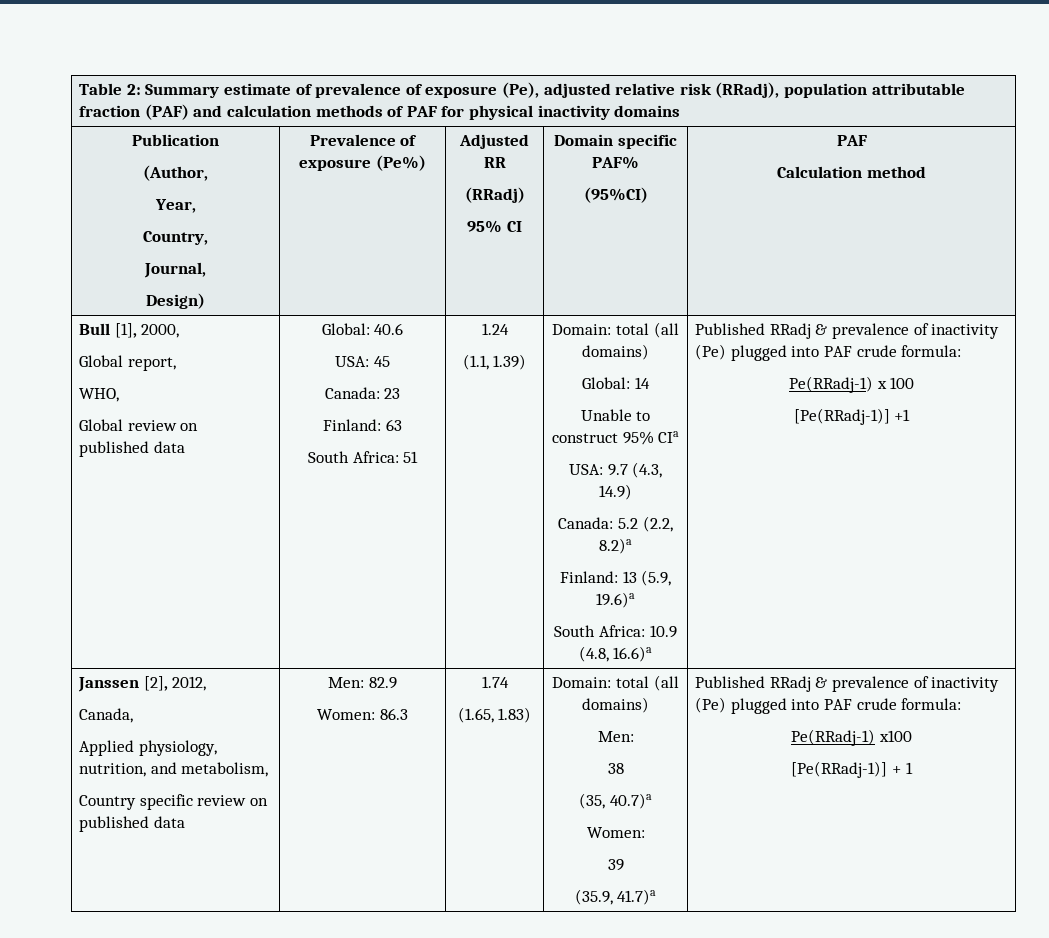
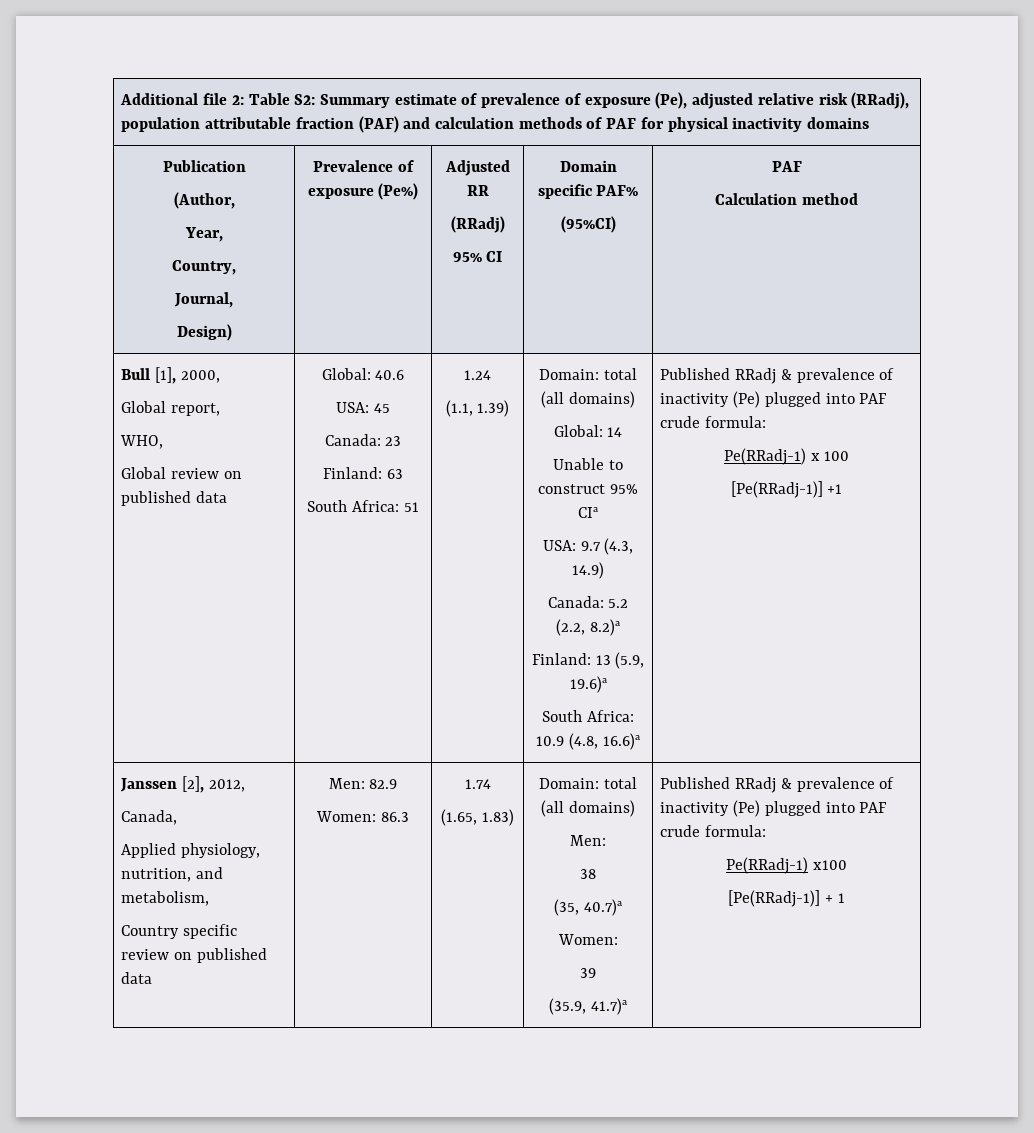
- Table 2: Summary estimate of prevalence of exposure (Pe), adjusted relative risk (RRadj), population attributable fraction (PAF) and calculation methods of PAF for physical inactivity domains
+ Additional file 2: Table S2: Summary estimate of prevalence of exposure (Pe), adjusted relative risk (RRadj), population attributable fraction (PAF) and calculation methods of PAF for physical inactivity domains

